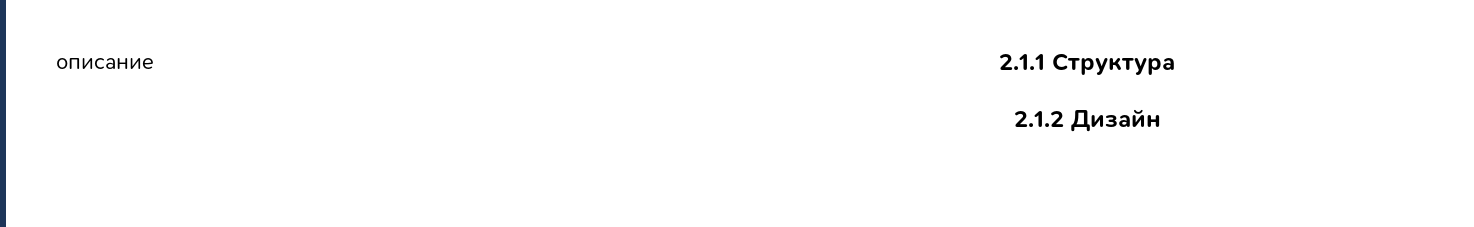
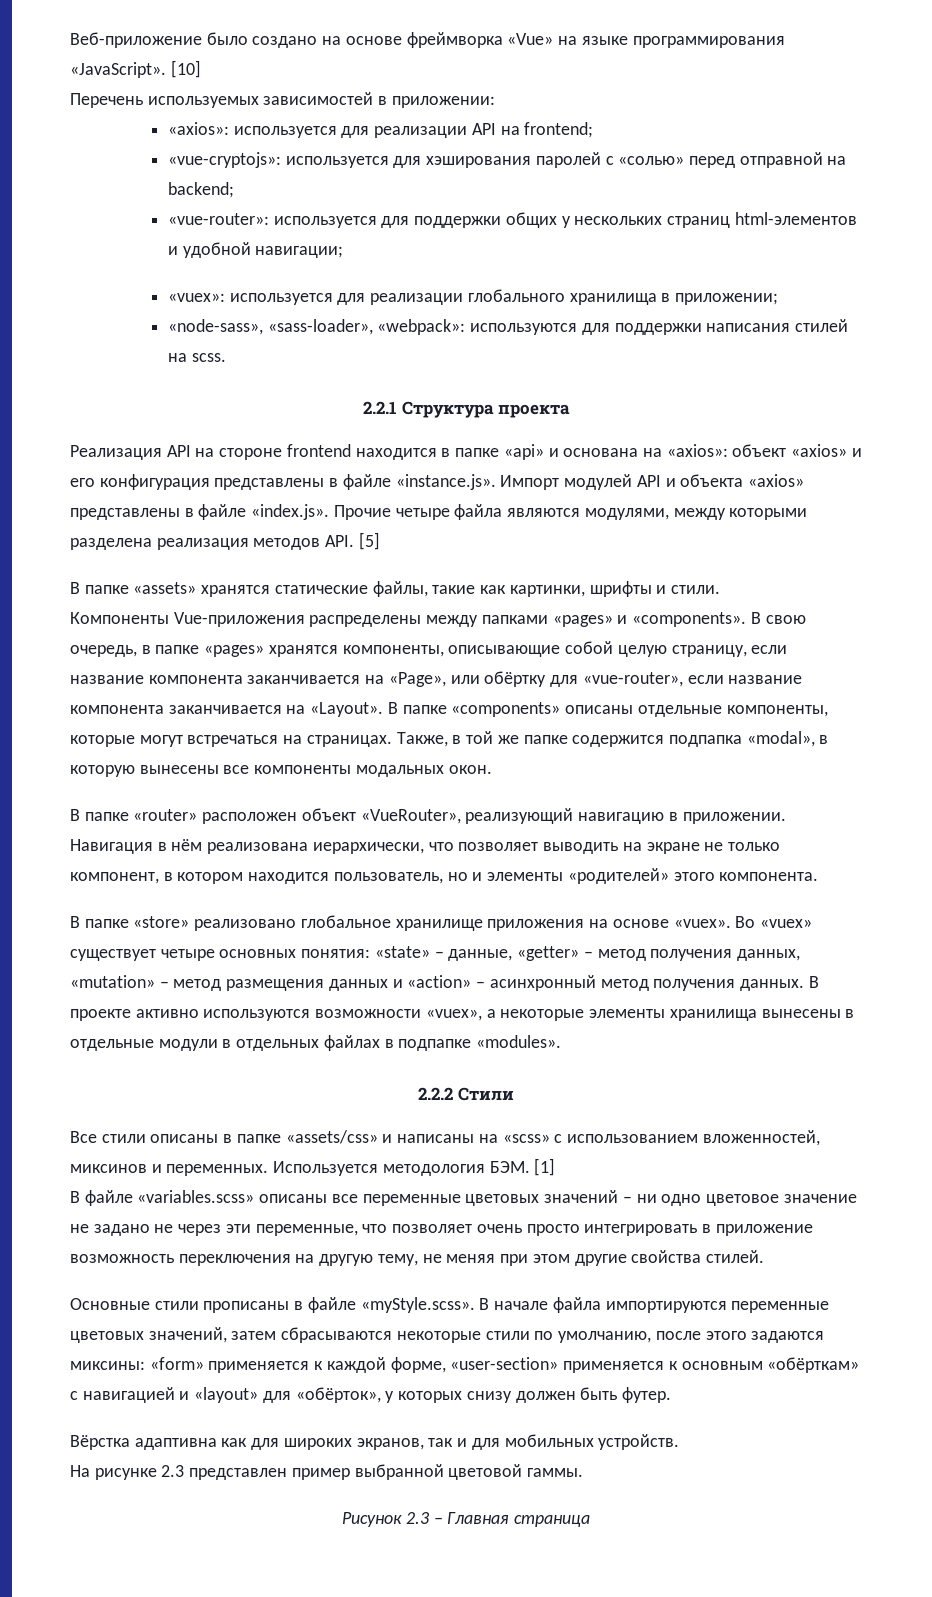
- описание
- 2.1.1 Структура
- 2.1.2 Дизайн
+ Веб-приложение было создано на основе фреймворка «Vue» на языке программирования «JavaScript». [10]
+ Перечень используемых зависимостей в приложении:
+ «axios»: используется для реализации API на frontend;
+ «vue-cryptojs»: используется для хэширования паролей с «солью» перед отправной на backend;
+ «vue-router»: используется для поддержки общих у нескольких страниц html-элементов и удобной навигации;
+ «vuex»: используется для реализации глобального хранилища в приложении;
+ «node-sass», «sass-loader», «webpack»: используются для поддержки написания стилей на scss.
+ 2.2.1 Структура проекта
+ Реализация API на стороне frontend находится в папке «api» и основана на «axios»: объект «axios» и его конфигурация представлены в файле «instance.js». Импорт модулей API и объекта «axios» представлены в файле «index.js». Прочие четыре файла являются модулями, между которыми разделена реализация методов API. [5]
+ В папке «assets» хранятся статические файлы, такие как картинки, шрифты и стили.
+ Компоненты Vue-приложения распределены между папками «pages» и «components». В свою очередь, в папке «pages» хранятся компоненты, описывающие собой целую страницу, если название компонента заканчивается на «Page», или обёртку для «vue-router», если название компонента заканчивается на «Layout». В папке «components» описаны отдельные компоненты, которые могут встречаться на страницах. Также, в той же папке содержится подпапка «modal», в которую вынесены все компоненты модальных окон.
+ В папке «router» расположен объект «VueRouter», реализующий навигацию в приложении. Навигация в нём реализована иерархически, что позволяет выводить на экране не только компонент, в котором находится пользователь, но и элементы «родителей» этого компонента.
+ В папке «store» реализовано глобальное хранилище приложения на основе «vuex». Во «vuex» существует четыре основных понятия: «state» – данные, «getter» – метод получения данных, «mutation» – метод размещения данных и «action» – асинхронный метод получения данных. В проекте активно используются возможности «vuex», а некоторые элементы хранилища вынесены в отдельные модули в отдельных файлах в подпапке «modules».
+ 2.2.2 Стили
+ Все стили описаны в папке «assets/css» и написаны на «scss» с использованием вложенностей, миксинов и переменных. Используется методология БЭМ. [1]
+ В файле «variables.scss» описаны все переменные цветовых значений – ни одно цветовое значение не задано не через эти переменные, что позволяет очень просто интегрировать в приложение возможность переключения на другую тему, не меняя при этом другие свойства стилей.
+ Основные стили прописаны в файле «myStyle.scss». В начале файла импортируются переменные цветовых значений, затем сбрасываются некоторые стили по умолчанию, после этого задаются миксины: «form» применяется к каждой форме, «user-section» применяется к основным «обёрткам» с навигацией и «layout» для «обёрток», у которых снизу должен быть футер.
+ Вёрстка адаптивна как для широких экранов, так и для мобильных устройств.
+ На рисунке 2.3 представлен пример выбранной цветовой гаммы.
+ Рисунок 2.3 – Главная страница

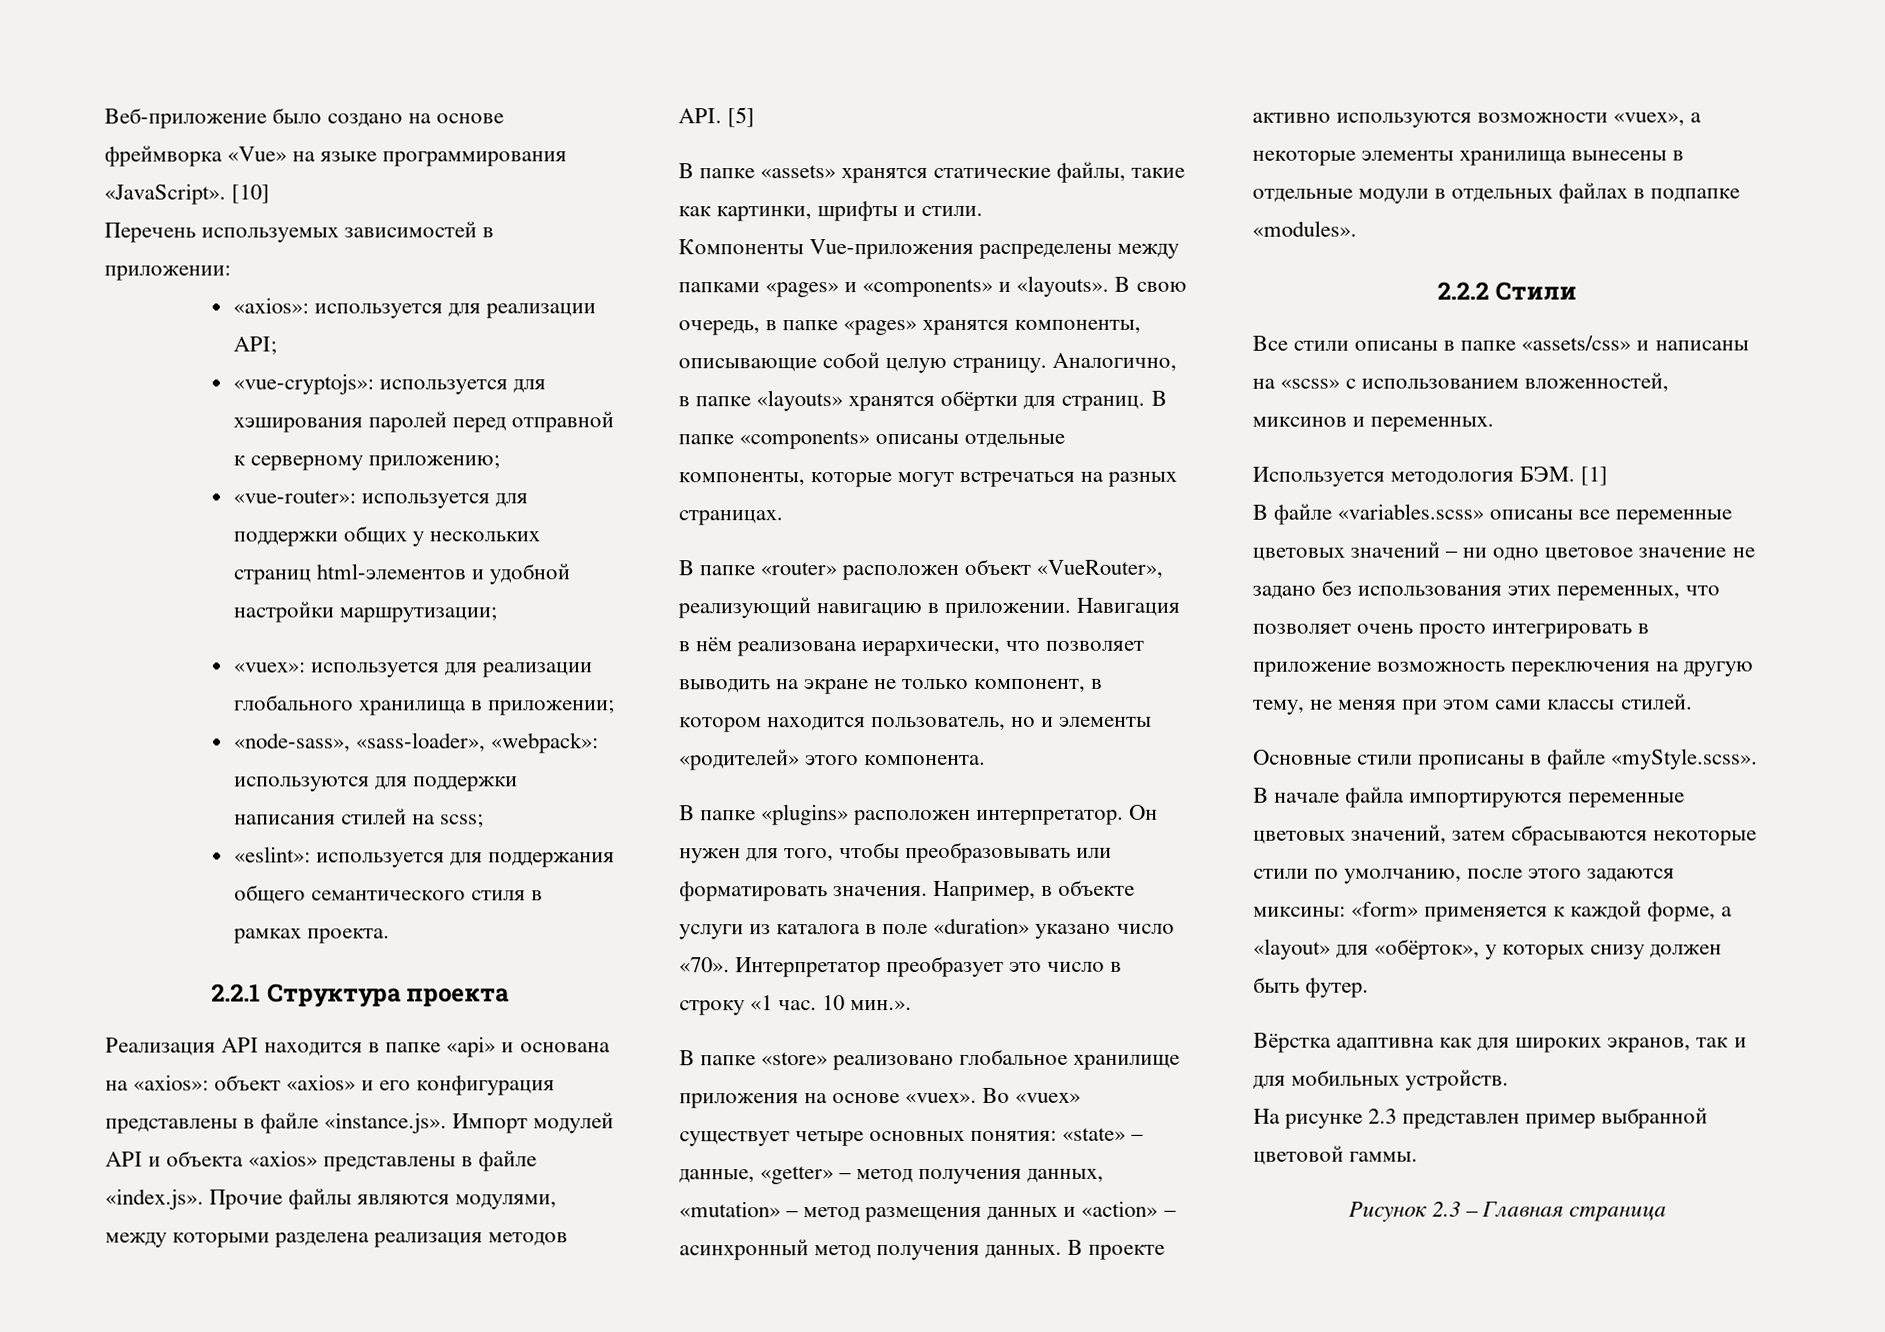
- «axios»: используется для реализации API на frontend;
+ «axios»: используется для реализации API;
- «vue-cryptojs»: используется для хэширования паролей с «солью» перед отправной на backend;
+ «vue-cryptojs»: используется для хэширования паролей перед отправной к серверному приложению;
- «vue-router»: используется для поддержки общих у нескольких страниц html-элементов и удобной навигации;
+ «vue-router»: используется для поддержки общих у нескольких страниц html-элементов и удобной настройки маршрутизации;
- «node-sass», «sass-loader», «webpack»: используются для поддержки написания стилей на scss.
+ «node-sass», «sass-loader», «webpack»: используются для поддержки написания стилей на scss;
+ «eslint»: используется для поддержания общего семантического стиля в рамках проекта.
- Реализация API на стороне frontend находится в папке «api» и основана на «axios»: объект «axios» и его конфигурация представлены в файле «instance.js». Импорт модулей API и объекта «axios» представлены в файле «index.js». Прочие четыре файла являются модулями, между которыми разделена реализация методов API. [5]
+ Реализация API находится в папке «api» и основана на «axios»: объект «axios» и его конфигурация представлены в файле «instance.js». Импорт модулей API и объекта «axios» представлены в файле «index.js». Прочие файлы являются модулями, между которыми разделена реализация методов API. [5]
- Компоненты Vue-приложения распределены между папками «pages» и «components».
+ Компоненты Vue-приложения распределены между папками «pages» и «components» и «layouts».
- В свою очередь, в папке «pages» хранятся компоненты, описывающие собой целую страницу, если название компонента заканчивается на «Page», или обёртку для «vue-router», если название компонента заканчивается на «Layout».
+ В свою очередь, в папке «pages» хранятся компоненты, описывающие собой целую страницу. Аналогично, в папке «layouts» хранятся обёртки для страниц.
- В папке «components» описаны отдельные компоненты, которые могут встречаться на страницах. Также, в той же папке содержится подпапка «modal», в которую вынесены все компоненты модальных окон.
+ В папке «components» описаны отдельные компоненты, которые могут встречаться на разных страницах.
+ В папке «plugins» расположен интерпретатор. Он нужен для того, чтобы преобразовывать или форматировать значения. Например, в объекте услуги из каталога в поле «duration» указано число «70». Интерпретатор преобразует это число в строку «1 час. 10 мин.».
- Все стили описаны в папке «assets/css» и написаны на «scss» с использованием вложенностей, миксинов и переменных. Используется методология БЭМ. [1]
+ Все стили описаны в папке «assets/css» и написаны на «scss» с использованием вложенностей, миксинов и переменных.
+ Используется методология БЭМ. [1]
- В файле «variables.scss» описаны все переменные цветовых значений – ни одно цветовое значение не задано не через эти переменные, что позволяет очень просто интегрировать в приложение возможность переключения на другую тему, не меняя при этом другие свойства стилей.
+ В файле «variables.scss» описаны все переменные цветовых значений – ни одно цветовое значение не задано без использования этих переменных, что позволяет очень просто интегрировать в приложение возможность переключения на другую тему, не меняя при этом сами классы стилей.
- Основные стили прописаны в файле «myStyle.scss». В начале файла импортируются переменные цветовых значений, затем сбрасываются некоторые стили по умолчанию, после этого задаются миксины: «form» применяется к каждой форме, «user-section» применяется к основным «обёрткам» с навигацией и «layout» для «обёрток», у которых снизу должен быть футер.
+ Основные стили прописаны в файле «myStyle.scss». В начале файла импортируются переменные цветовых значений, затем сбрасываются некоторые стили по умолчанию, после этого задаются миксины: «form» применяется к каждой форме, а «layout» для «обёрток», у которых снизу должен быть футер.

